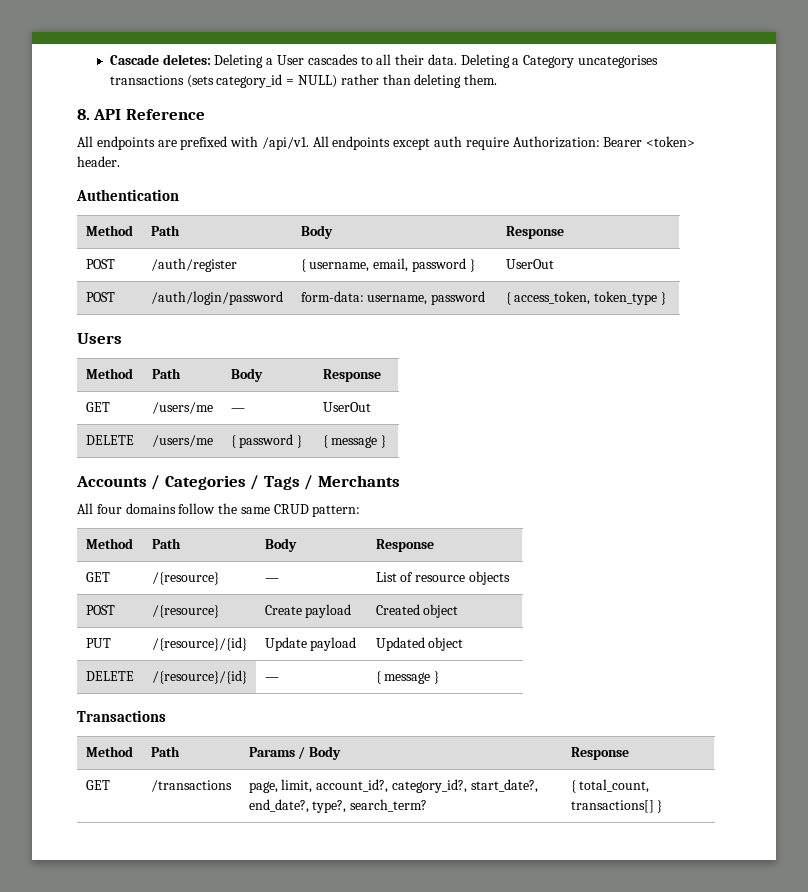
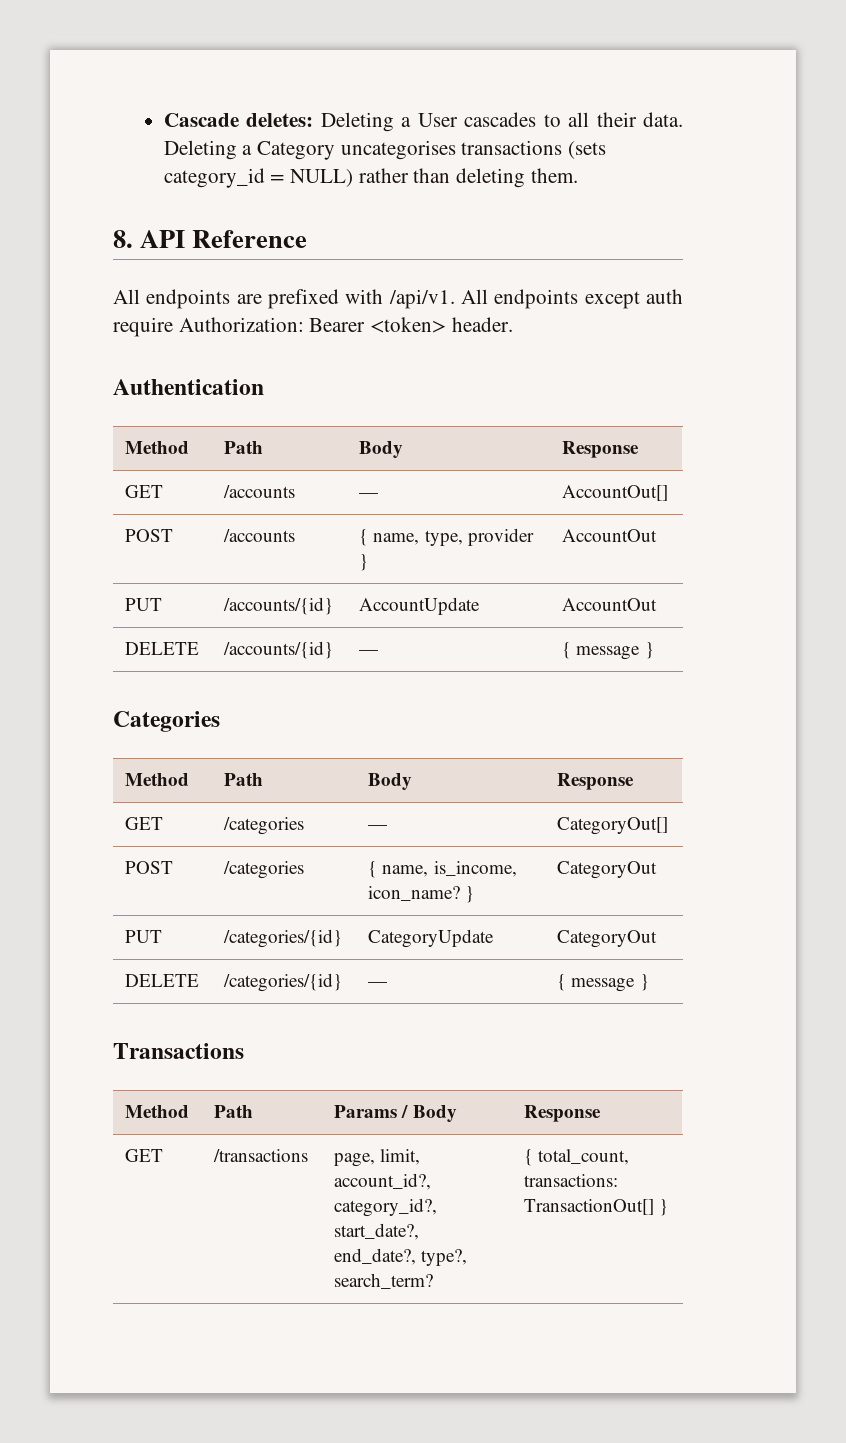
- POST | /auth/register | { username, email, password } | UserOut
- POST | /auth/login/password | form-data: username, password | { access_token, token_type }
- Users
+ GET | /accounts | — | AccountOut[]
+ POST | /accounts | { name, type, provider } | AccountOut
+ PUT | /accounts/{id} | AccountUpdate | AccountOut
+ DELETE | /accounts/{id} | — | { message }
+ Categories
  Method | Path | Body | Response
- GET | /users/me | — | UserOut
- DELETE | /users/me | { password } | { message }
- Accounts / Categories / Tags / Merchants
- All four domains follow the same CRUD pattern:
- Method | Path | Body | Response
- GET | /{resource} | — | List of resource objects
- POST | /{resource} | Create payload | Created object
- PUT | /{resource}/{id} | Update payload | Updated object
- DELETE | /{resource}/{id} | — | { message }
+ GET | /categories | — | CategoryOut[]
+ POST | /categories | { name, is_income, icon_name? } | CategoryOut
+ PUT | /categories/{id} | CategoryUpdate | CategoryOut
+ DELETE | /categories/{id} | — | { message }
- GET | /transactions | page, limit, account_id?, category_id?, start_date?, end_date?, type?, search_term? | { total_count, transactions[] }
+ GET | /transactions | page, limit, account_id?, category_id?, start_date?, end_date?, type?, search_term? | { total_count, transactions: TransactionOut[] }

